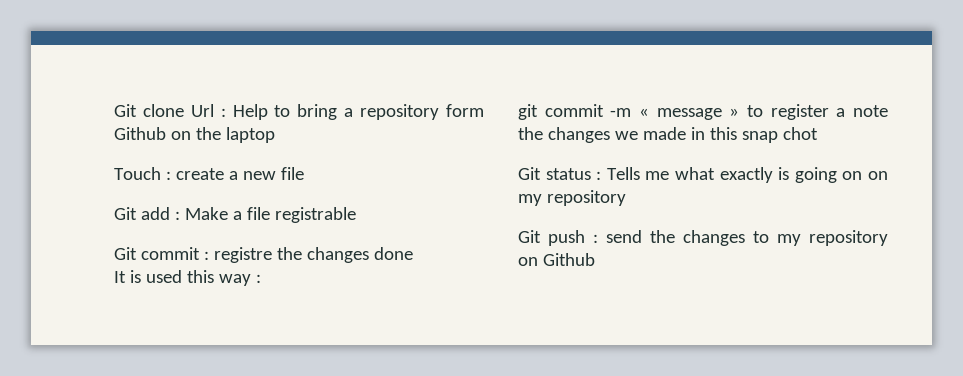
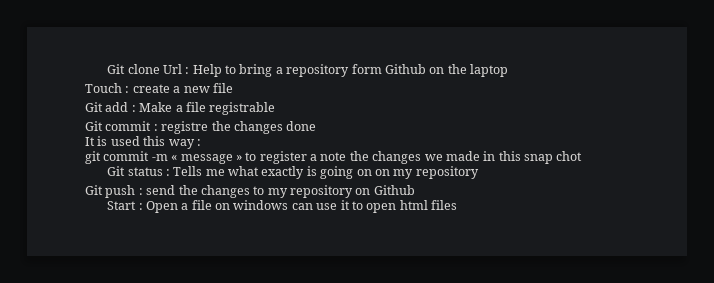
+ Start : Open a file on windows can use it to open html files

